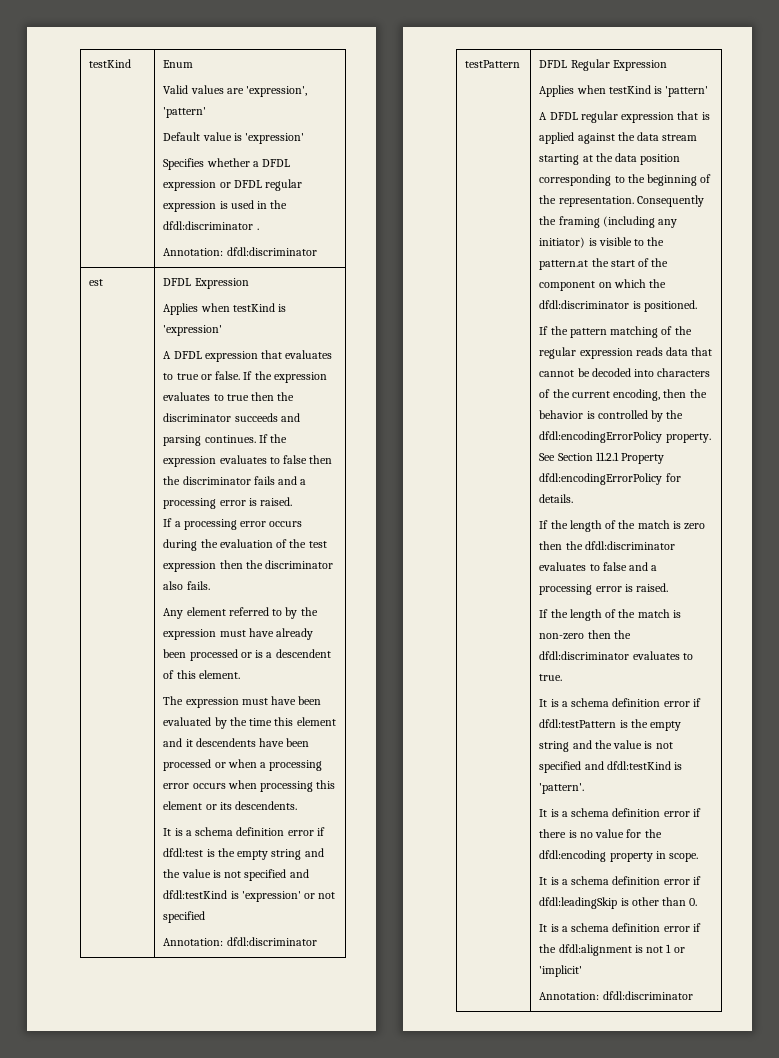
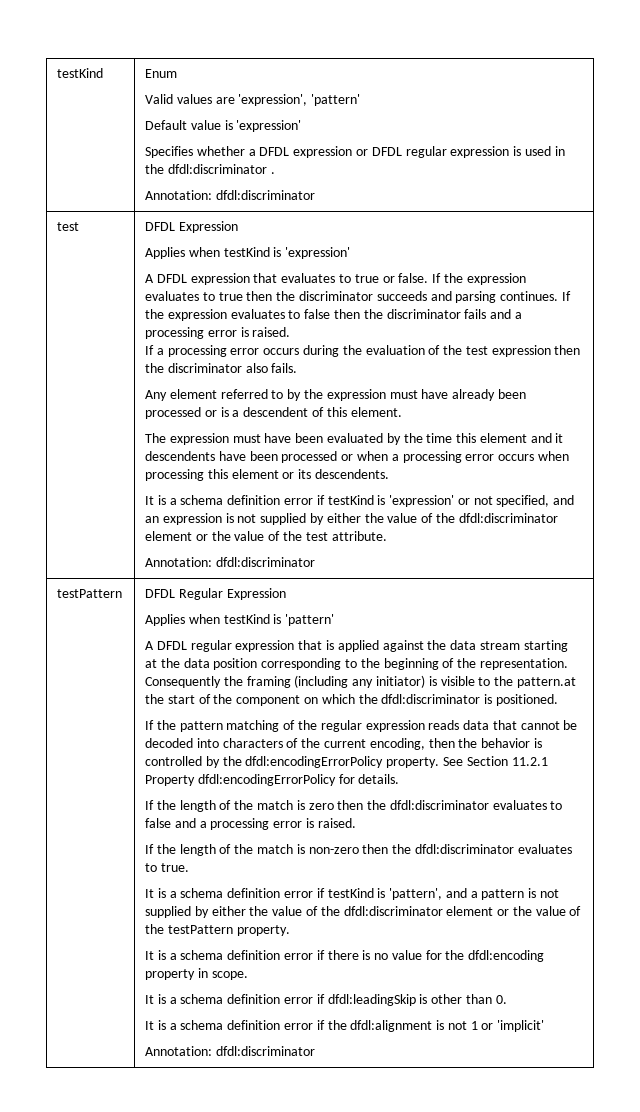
  testKind | Enum
  Valid values are 'expression', 'pattern'
  Default value is 'expression'
  Specifies whether a DFDL expression or DFDL regular expression is used in the dfdl:discriminator .
  Annotation: dfdl:discriminator
- est
+ test
- It is a schema definition error if dfdl:test is the empty string and the value is not specified and dfdl:testKind is 'expression' or not specified
+ It is a schema definition error if testKind is 'expression' or not specified, and an expression is not supplied by either the value of the dfdl:discriminator element or the value of the test attribute.
- It is a schema definition error if dfdl:testPattern is the empty string and the value is not specified and dfdl:testKind is 'pattern'.
+ It is a schema definition error if testKind is 'pattern', and a pattern is not supplied by either the value of the dfdl:discriminator element or the value of the testPattern property.

